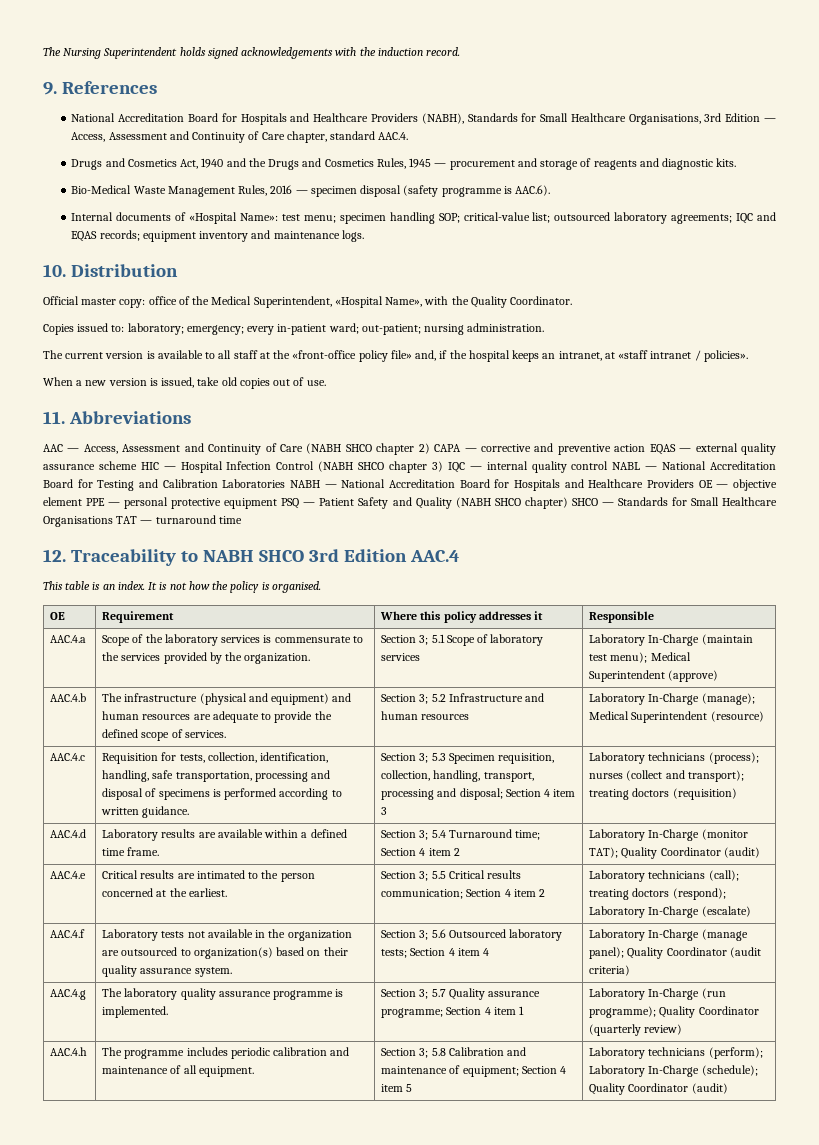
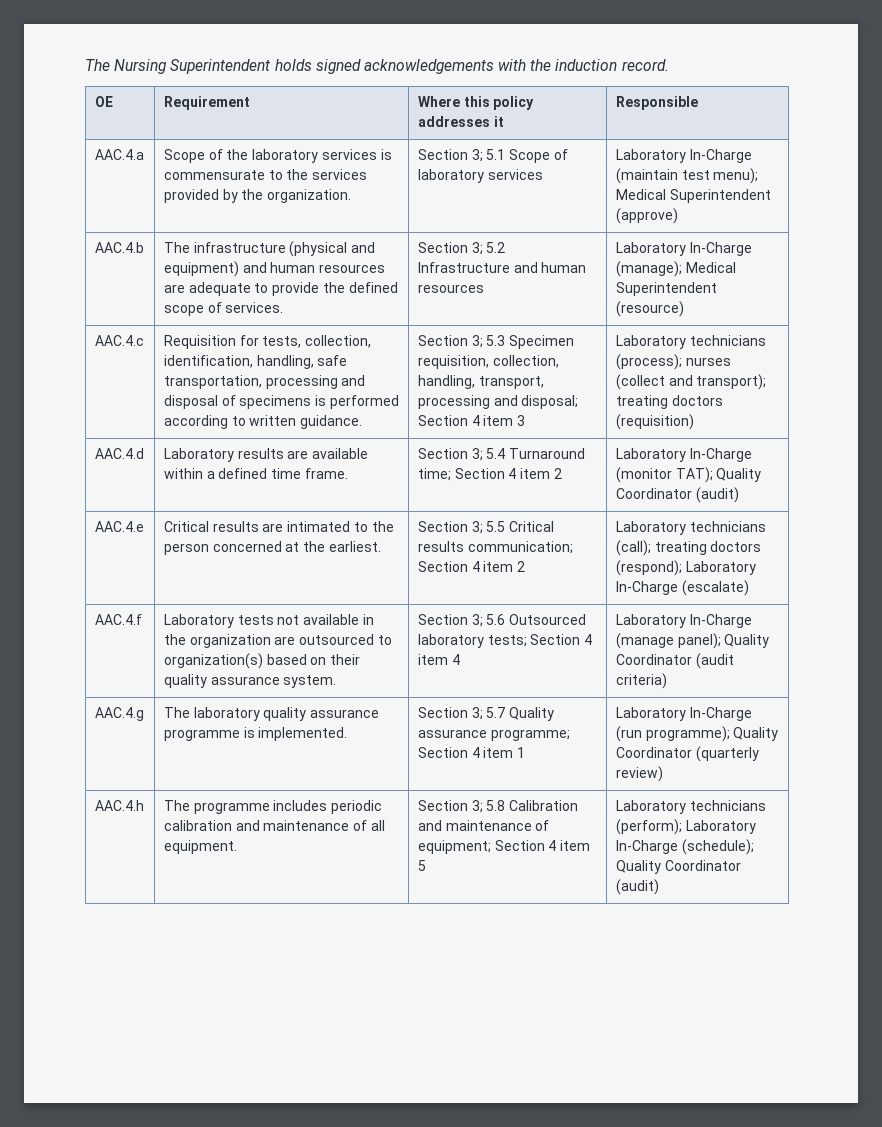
- 9. References
- National Accreditation Board for Hospitals and Healthcare Providers (NABH), Standards for Small Healthcare Organisations, 3rd Edition — Access, Assessment and Continuity of Care chapter, standard AAC.4.
- Drugs and Cosmetics Act, 1940 and the Drugs and Cosmetics Rules, 1945 — procurement and storage of reagents and diagnostic kits.
- Bio-Medical Waste Management Rules, 2016 — specimen disposal (safety programme is AAC.6).
- Internal documents of «Hospital Name»: test menu; specimen handling SOP; critical-value list; outsourced laboratory agreements; IQC and EQAS records; equipment inventory and maintenance logs.
- 10. Distribution
- Official master copy: office of the Medical Superintendent, «Hospital Name», with the Quality Coordinator.
- Copies issued to: laboratory; emergency; every in-patient ward; out-patient; nursing administration.
- The current version is available to all staff at the «front-office policy file» and, if the hospital keeps an intranet, at «staff intranet / policies».
- When a new version is issued, take old copies out of use.
- 11. Abbreviations
- AAC — Access, Assessment and Continuity of Care (NABH SHCO chapter 2) CAPA — corrective and preventive action EQAS — external quality assurance scheme HIC — Hospital Infection Control (NABH SHCO chapter 3) IQC — internal quality control NABL — National Accreditation Board for Testing and Calibration Laboratories NABH — National Accreditation Board for Hospitals and Healthcare Providers OE — objective element PPE — personal protective equipment PSQ — Patient Safety and Quality (NABH SHCO chapter) SHCO — Standards for Small Healthcare Organisations TAT — turnaround time
- 12. Traceability to NABH SHCO 3rd Edition AAC.4
- This table is an index. It is not how the policy is organised.

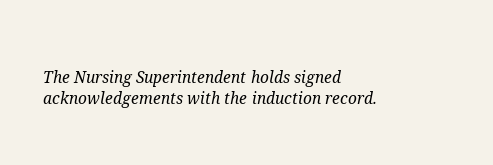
- OE | Requirement | Where this policy addresses it | Responsible
- AAC.4.a | Scope of the laboratory services is commensurate to the services provided by the organization. | Section 3; 5.1 Scope of laboratory services | Laboratory In-Charge (maintain test menu); Medical Superintendent (approve)
- AAC.4.b | The infrastructure (physical and equipment) and human resources are adequate to provide the defined scope of services. | Section 3; 5.2 Infrastructure and human resources | Laboratory In-Charge (manage); Medical Superintendent (resource)
- AAC.4.c | Requisition for tests, collection, identification, handling, safe transportation, processing and disposal of specimens is performed according to written guidance. | Section 3; 5.3 Specimen requisition, collection, handling, transport, processing and disposal; Section 4 item 3 | Laboratory technicians (process); nurses (collect and transport); treating doctors (requisition)
- AAC.4.d | Laboratory results are available within a defined time frame. | Section 3; 5.4 Turnaround time; Section 4 item 2 | Laboratory In-Charge (monitor TAT); Quality Coordinator (audit)
- AAC.4.e | Critical results are intimated to the person concerned at the earliest. | Section 3; 5.5 Critical results communication; Section 4 item 2 | Laboratory technicians (call); treating doctors (respond); Laboratory In-Charge (escalate)
- AAC.4.f | Laboratory tests not available in the organization are outsourced to organization(s) based on their quality assurance system. | Section 3; 5.6 Outsourced laboratory tests; Section 4 item 4 | Laboratory In-Charge (manage panel); Quality Coordinator (audit criteria)
- AAC.4.g | The laboratory quality assurance programme is implemented. | Section 3; 5.7 Quality assurance programme; Section 4 item 1 | Laboratory In-Charge (run programme); Quality Coordinator (quarterly review)
- AAC.4.h | The programme includes periodic calibration and maintenance of all equipment. | Section 3; 5.8 Calibration and maintenance of equipment; Section 4 item 5 | Laboratory technicians (perform); Laboratory In-Charge (schedule); Quality Coordinator (audit)

